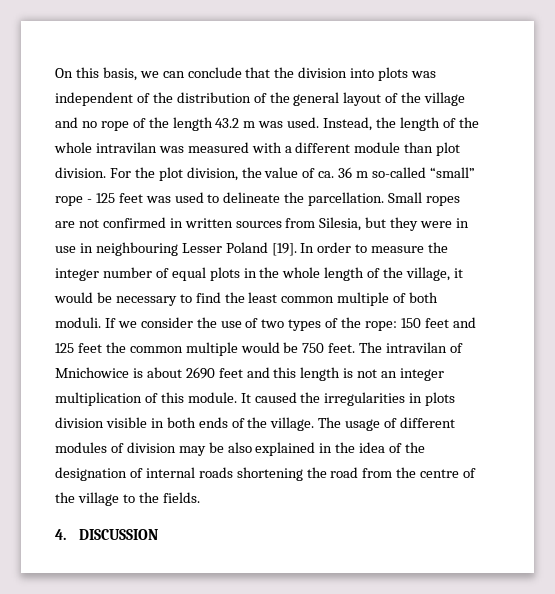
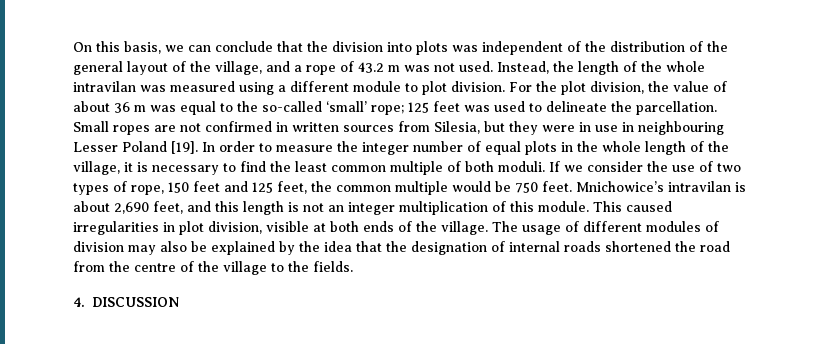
- On this basis, we can conclude that the division into plots was independent of the distribution of the general layout of the village and no rope of the length 43.2 m was used.
+ On this basis, we can conclude that the division into plots was independent of the distribution of the general layout of the village, and a rope of 43.2 m was not used.
- Instead, the length of the whole intravilan was measured with a different module than plot division.
+ Instead, the length of the whole intravilan was measured using a different module to plot division.
- For the plot division, the value of ca. 36 m so-called “small” rope - 125 feet was used to delineate the parcellation.
+ For the plot division, the value of about 36 m was equal to the so-called ‘small’ rope; 125 feet was used to delineate the parcellation.
- In order to measure the integer number of equal plots in the whole length of the village, it would be necessary to find the least common multiple of both moduli.
+ In order to measure the integer number of equal plots in the whole length of the village, it is necessary to find the least common multiple of both moduli.
- If we consider the use of two types of the rope: 150 feet and 125 feet the common multiple would be 750 feet.
+ If we consider the use of two types of rope, 150 feet and 125 feet, the common multiple would be 750 feet.
- The intravilan of Mnichowice is about 2690 feet and this length is not an integer multiplication of this module.
+ Mnichowice’s intravilan is about 2,690 feet, and this length is not an integer multiplication of this module.
- It caused the irregularities in plots division visible in both ends of the village.
+ This caused irregularities in plot division, visible at both ends of the village.
- The usage of different modules of division may be also explained in the idea of the designation of internal roads shortening the road from the centre of the village to the fields.
+ The usage of different modules of division may also be explained by the idea that the designation of internal roads shortened the road from the centre of the village to the fields.

